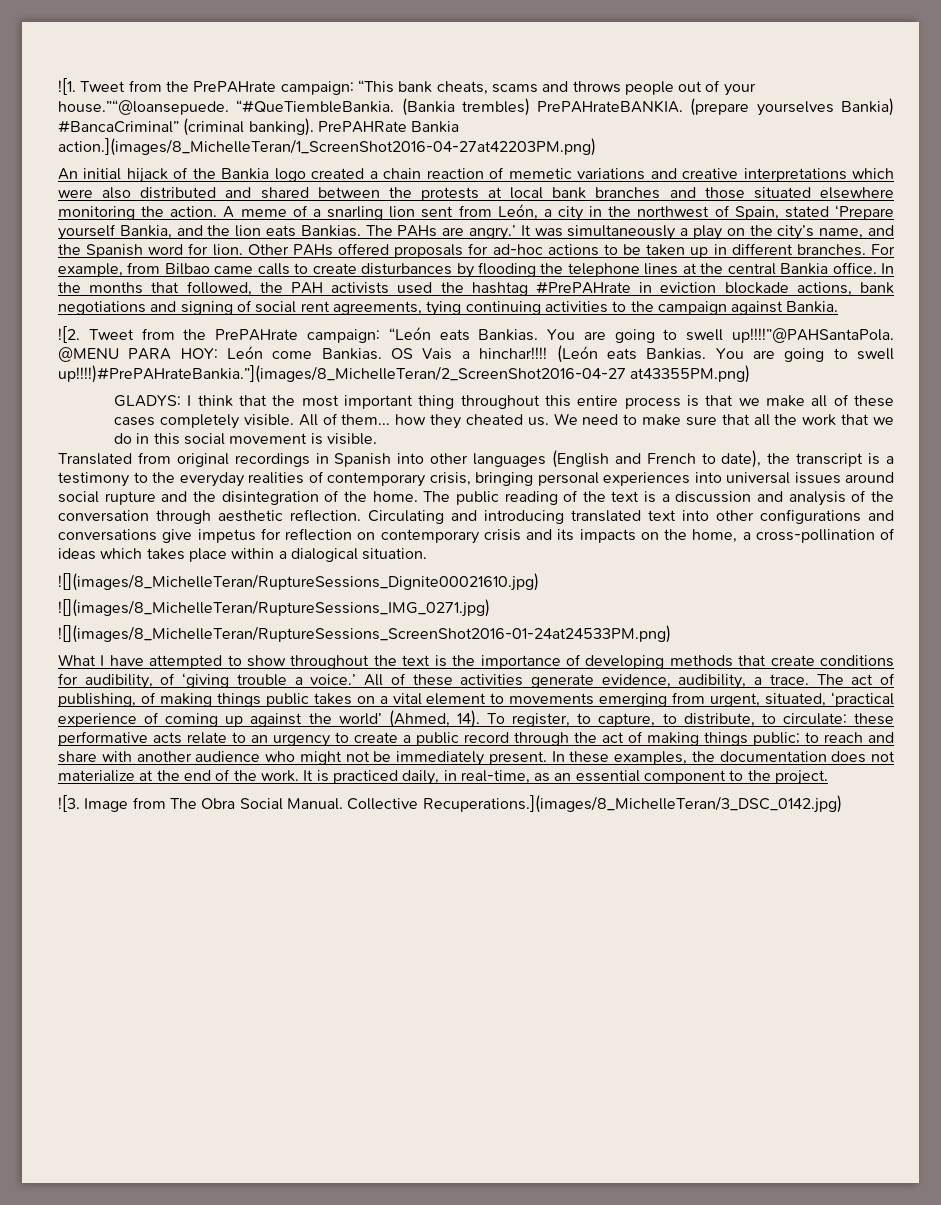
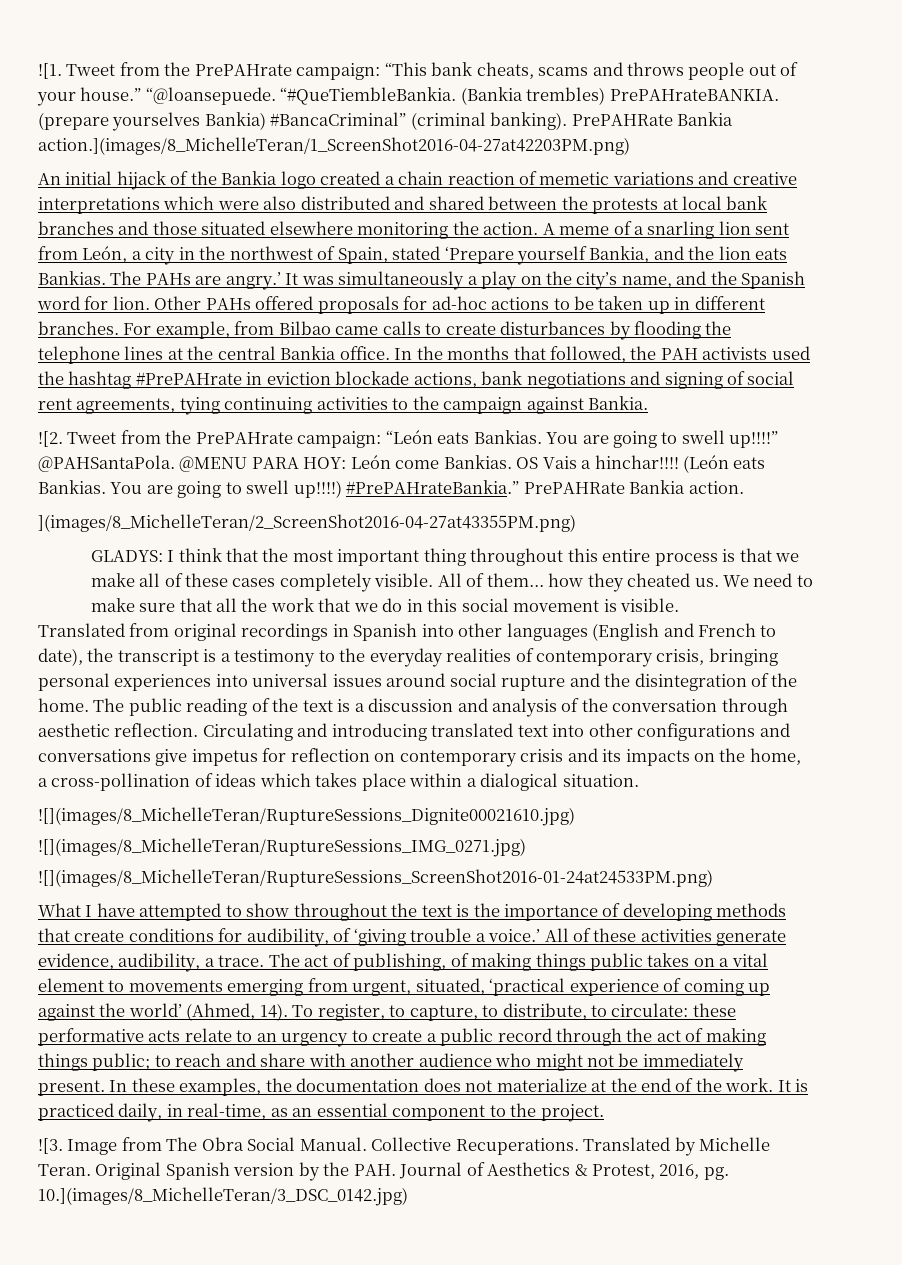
- Tweet from the PrePAHrate campaign: “This bank cheats, scams and throws people out of your house.”“@loansepuede. “#QueTiembleBankia.
+ Tweet from the PrePAHrate campaign: “This bank cheats, scams and throws people out of your house.” “@loansepuede. “#QueTiembleBankia.
- You are going to swell up!!!!”@PAHSantaPola.
+ You are going to swell up!!!!” @PAHSantaPola.
- You are going to swell up!!!!)#PrePAHrateBankia.”](images/8_MichelleTeran/2_ScreenShot2016-04-27 at43355PM.png)
+ You are going to swell up!!!!) #PrePAHrateBankia.” PrePAHRate Bankia action.
+ ](images/8_MichelleTeran/2_ScreenShot2016-04-27at43355PM.png)
- Collective Recuperations.](images/8_MichelleTeran/3_DSC_0142.jpg)
+ Collective Recuperations. Translated by Michelle Teran. Original Spanish version by the PAH. Journal of Aesthetics & Protest, 2016, pg. 10.](images/8_MichelleTeran/3_DSC_0142.jpg)

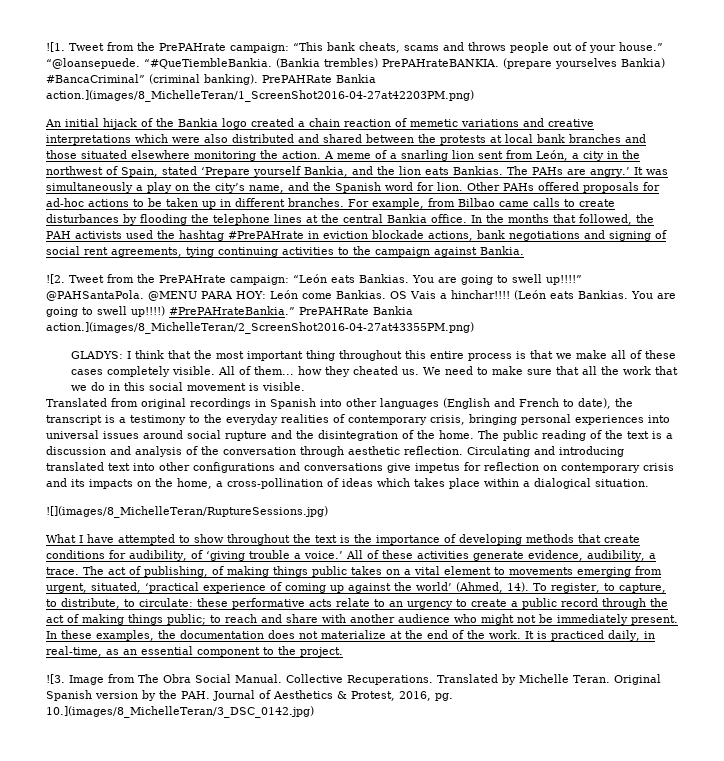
- PrePAHRate Bankia action.
- ](images/8_MichelleTeran/2_ScreenShot2016-04-27at43355PM.png)
+ PrePAHRate Bankia action.](images/8_MichelleTeran/2_ScreenShot2016-04-27at43355PM.png)
- ![](images/8_MichelleTeran/RuptureSessions_Dignite00021610.jpg)
- ![](images/8_MichelleTeran/RuptureSessions_IMG_0271.jpg)
- ![](images/8_MichelleTeran/RuptureSessions_ScreenShot2016-01-24at24533PM.png)
+ ![](images/8_MichelleTeran/RuptureSessions.jpg)

